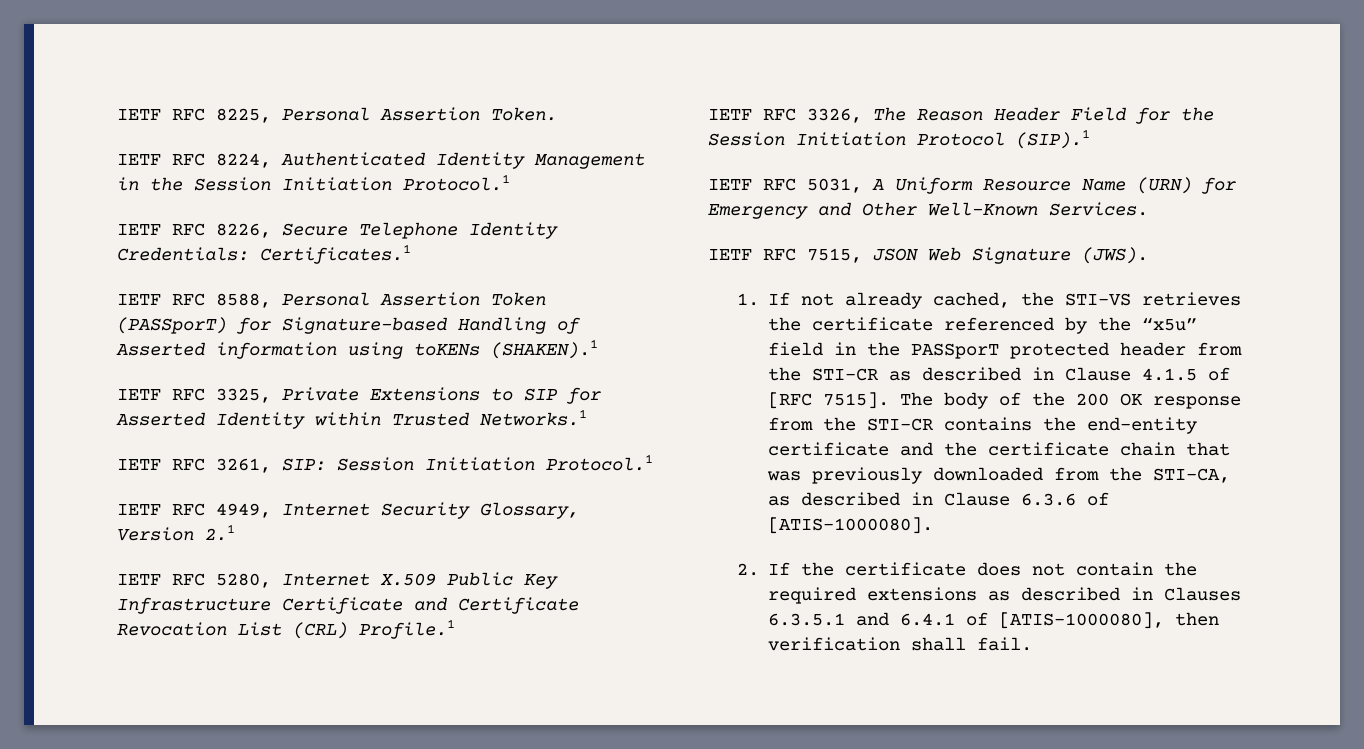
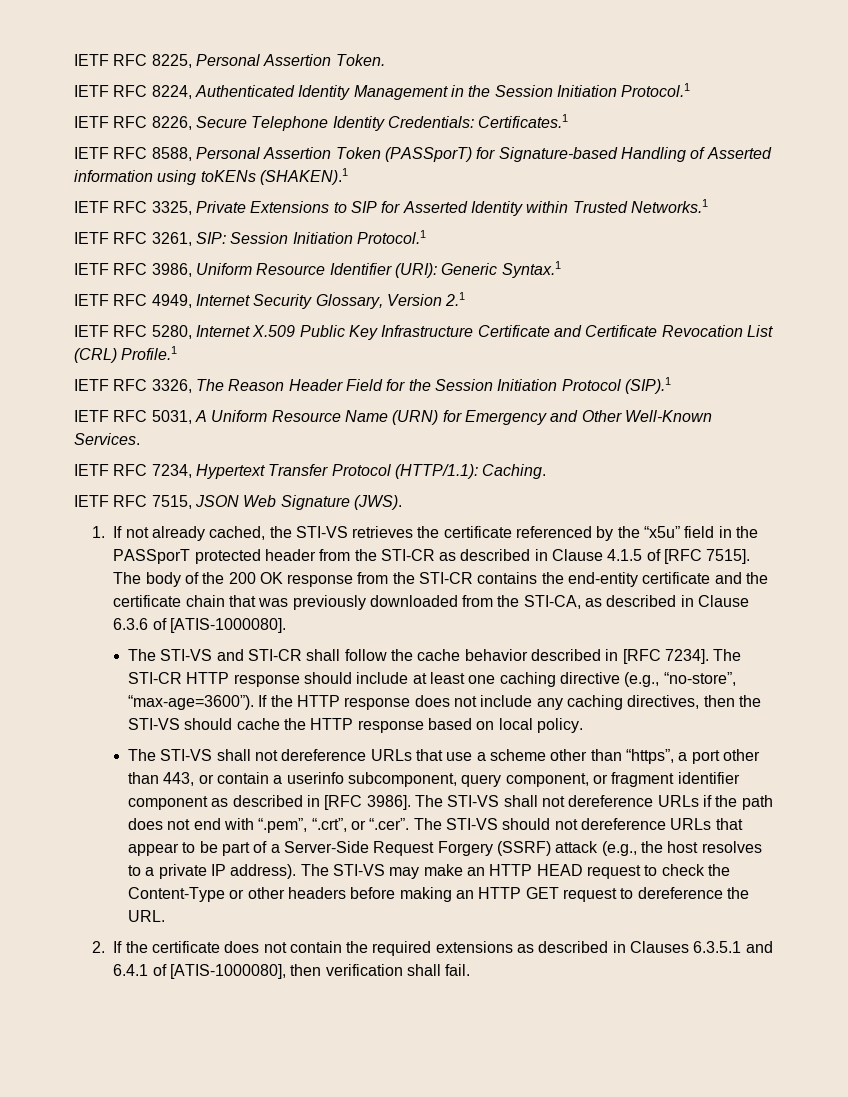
+ IETF RFC 3986, Uniform Resource Identifier (URI): Generic Syntax.1
+ IETF RFC 7234, Hypertext Transfer Protocol (HTTP/1.1): Caching.
+ The STI-VS and STI-CR shall follow the cache behavior described in [RFC 7234]. The STI-CR HTTP response should include at least one caching directive (e.g., “no-store”, “max-age=3600”). If the HTTP response does not include any caching directives, then the STI-VS should cache the HTTP response based on local policy.
+ The STI-VS shall not dereference URLs that use a scheme other than “https”, a port other than 443, or contain a userinfo subcomponent, query component, or fragment identifier component as described in [RFC 3986]. The STI-VS shall not dereference URLs if the path does not end with “.pem”, “.crt”, or “.cer”. The STI-VS should not dereference URLs that appear to be part of a Server-Side Request Forgery (SSRF) attack (e.g., the host resolves to a private IP address). The STI-VS may make an HTTP HEAD request to check the Content-Type or other headers before making an HTTP GET request to dereference the URL.

